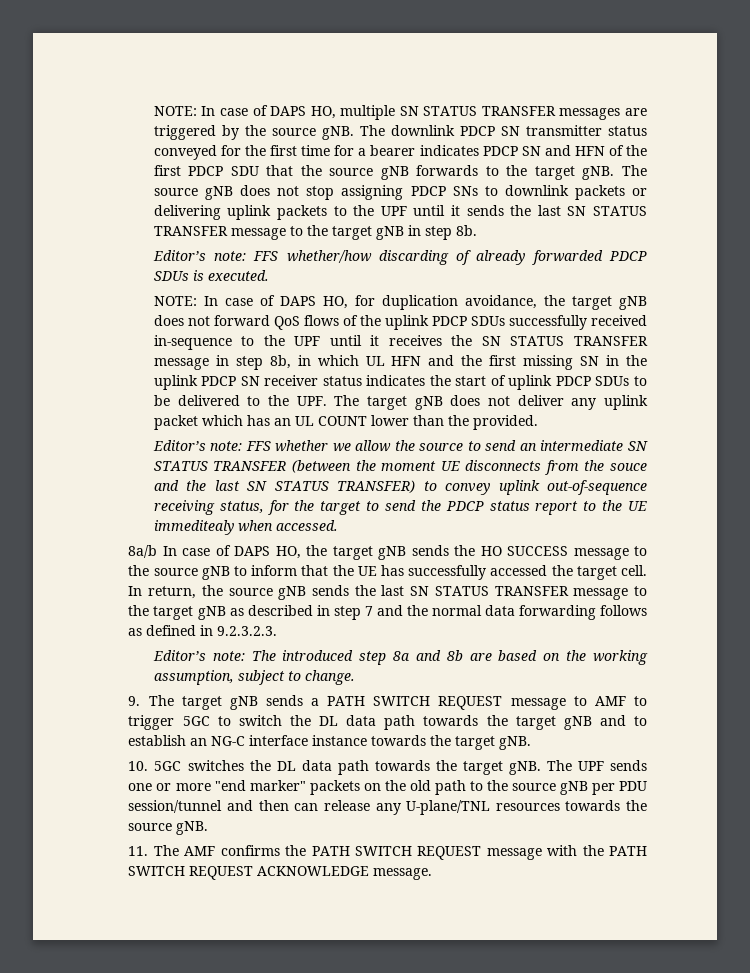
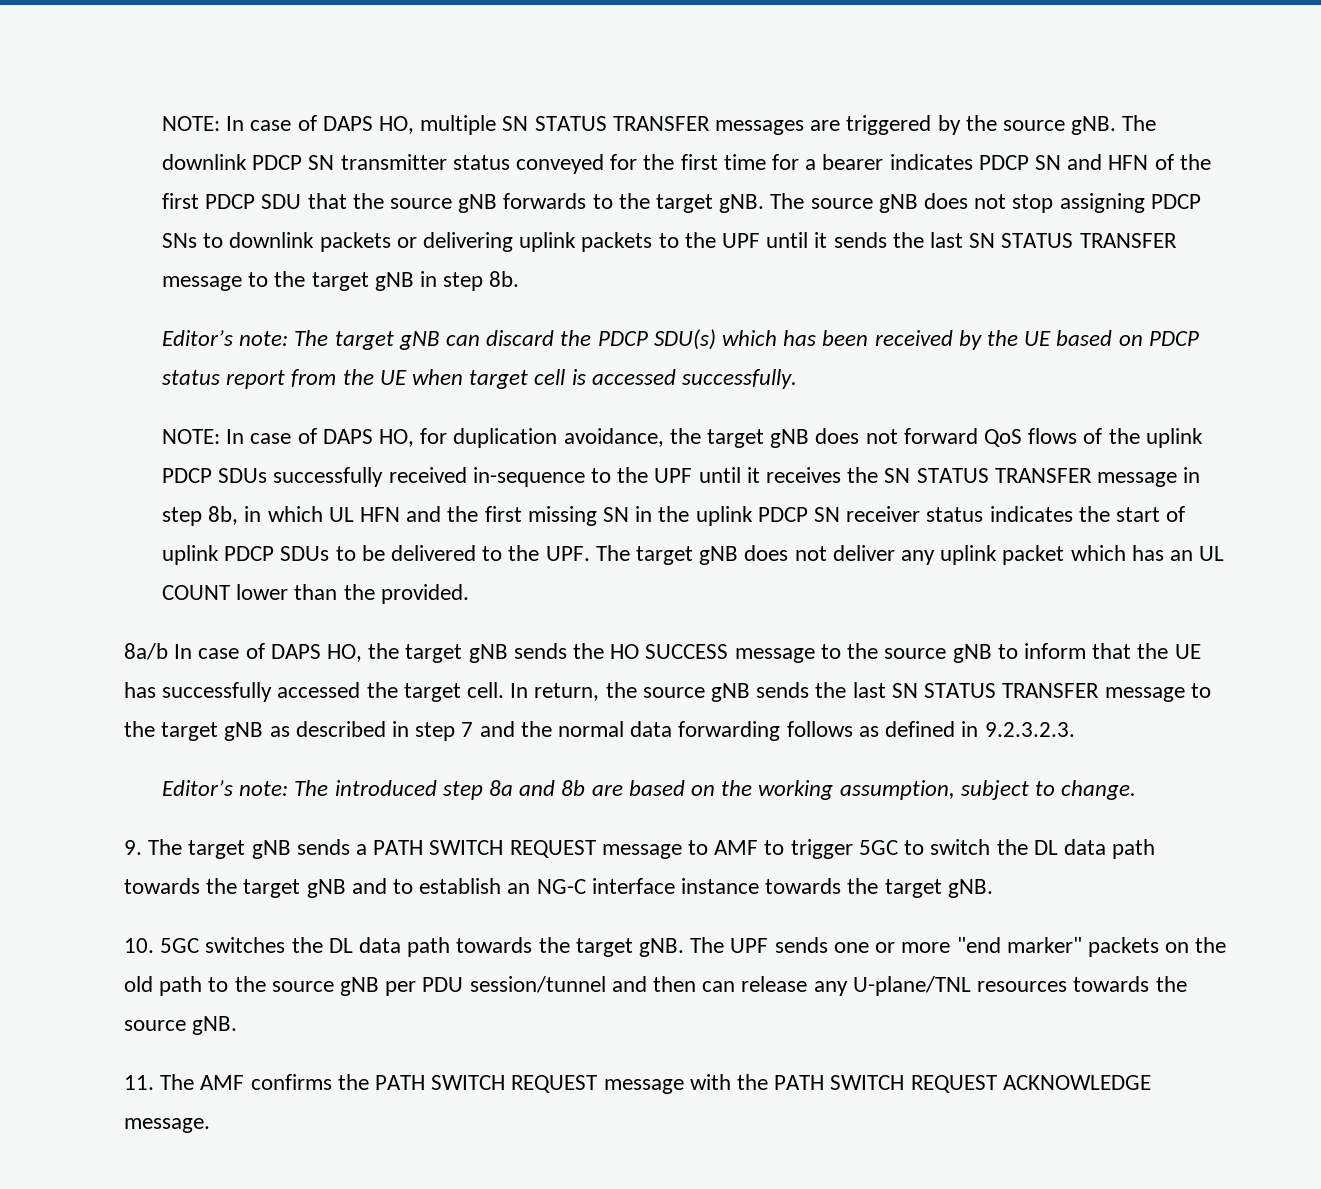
- Editor’s note: FFS whether/how discarding of already forwarded PDCP SDUs is executed.
+ Editor’s note: The target gNB can discard the PDCP SDU(s) which has been received by the UE based on PDCP status report from the UE when target cell is accessed successfully.
- Editor’s note: FFS whether we allow the source to send an intermediate SN STATUS TRANSFER (between the moment UE disconnects from the souce and the last SN STATUS TRANSFER) to convey uplink out-of-sequence receiving status, for the target to send the PDCP status report to the UE immeditealy when accessed.

